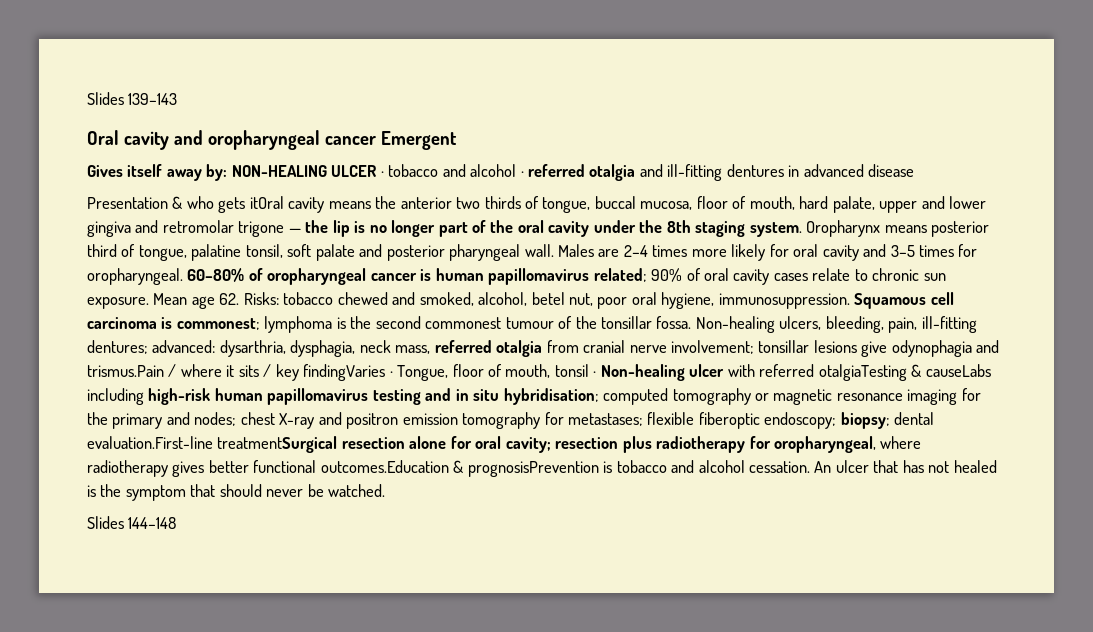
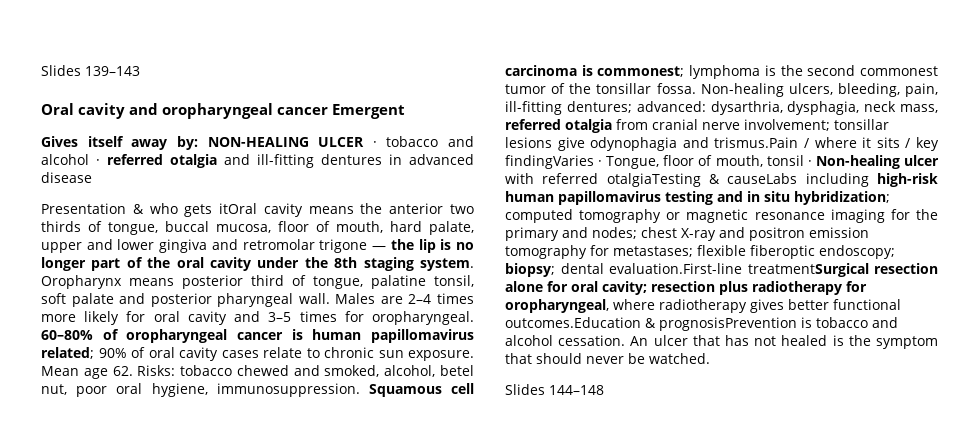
- Squamous cell carcinoma is commonest; lymphoma is the second commonest tumour of the tonsillar fossa.
+ Squamous cell carcinoma is commonest; lymphoma is the second commonest tumor of the tonsillar fossa.
- tonsillar lesions give odynophagia and trismus.Pain / where it sits / key findingVaries · Tongue, floor of mouth, tonsil · Non-healing ulcer with referred otalgiaTesting & causeLabs including high-risk human papillomavirus testing and in situ hybridisation;
+ tonsillar lesions give odynophagia and trismus.Pain / where it sits / key findingVaries · Tongue, floor of mouth, tonsil · Non-healing ulcer with referred otalgiaTesting & causeLabs including high-risk human papillomavirus testing and in situ hybridization;

